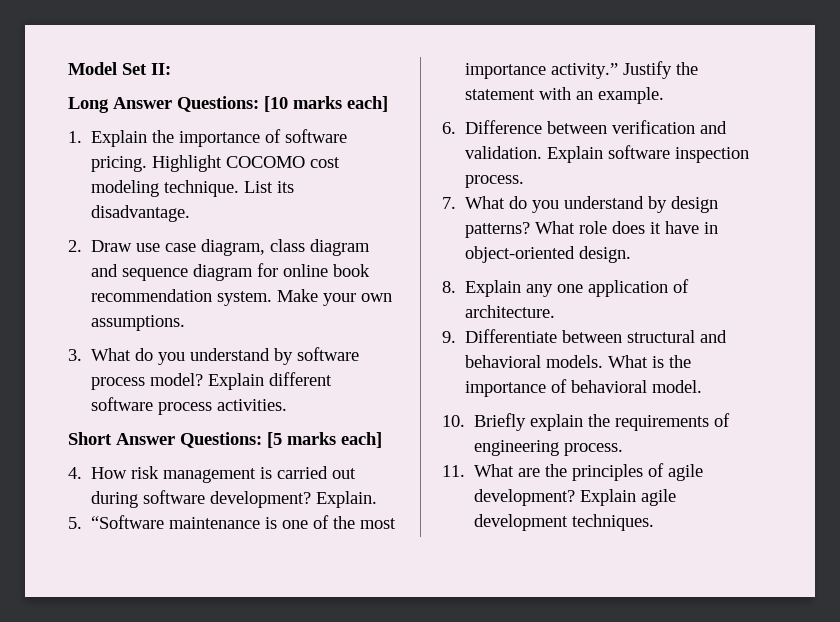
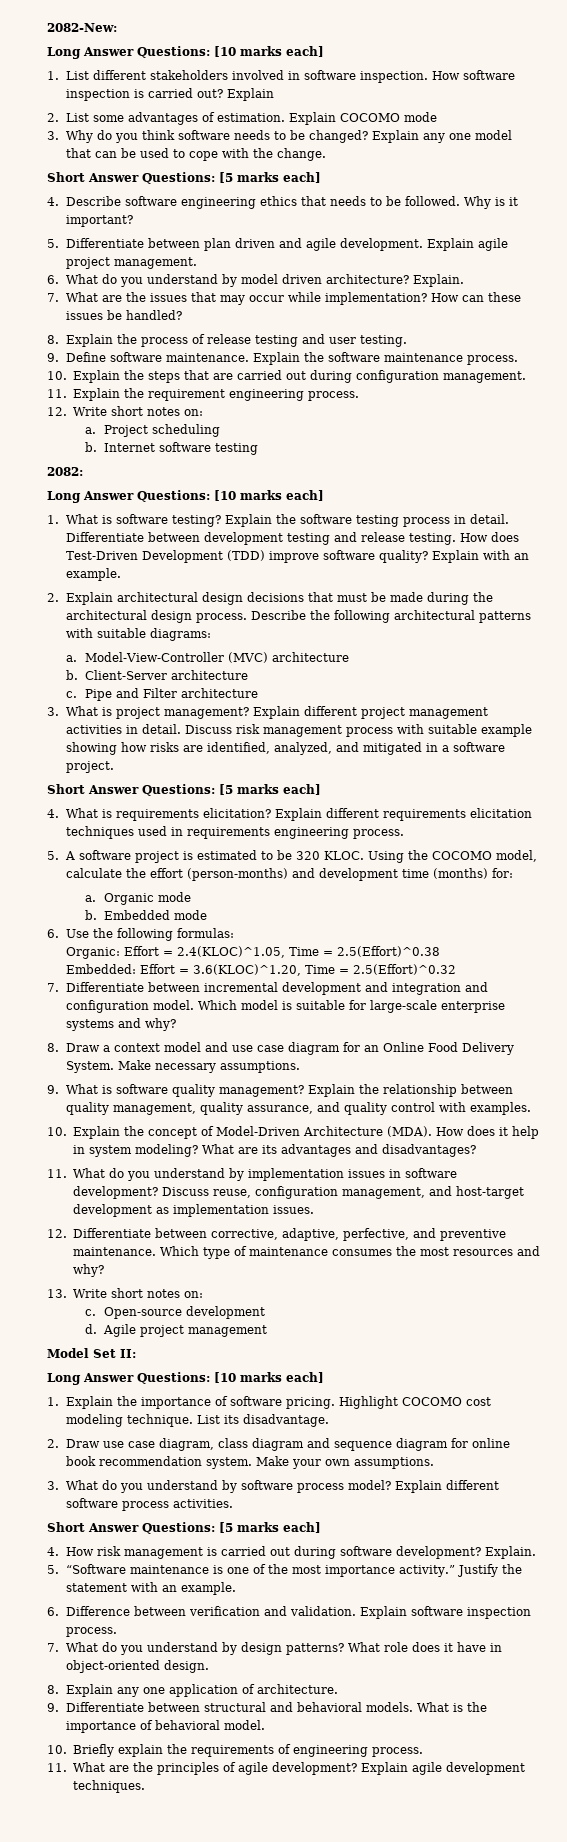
+ 2082-New:
+ Long Answer Questions: [10 marks each]
+ 1. List different stakeholders involved in software inspection. How software inspection is carried out? Explain
+ 2. List some advantages of estimation. Explain COCOMO mode
+ 3. Why do you think software needs to be changed? Explain any one model that can be used to cope with the change.
+ Short Answer Questions: [5 marks each]
+ 4. Describe software engineering ethics that needs to be followed. Why is it important?
+ 5. Differentiate between plan driven and agile development. Explain agile project management.
+ 6. What do you understand by model driven architecture? Explain.
+ 7. What are the issues that may occur while implementation? How can these issues be handled?
+ 8. Explain the process of release testing and user testing.
+ 9. Define software maintenance. Explain the software maintenance process.
+ 10. Explain the steps that are carried out during configuration management.
+ 11. Explain the requirement engineering process.
+ 12. Write short notes on:
+ a. Project scheduling
+ b. Internet software testing
+ 2082:
+ Long Answer Questions: [10 marks each]
+ 1. What is software testing? Explain the software testing process in detail. Differentiate between development testing and release testing. How does Test-Driven Development (TDD) improve software quality? Explain with an example.
+ 2. Explain architectural design decisions that must be made during the architectural design process. Describe the following architectural patterns with suitable diagrams:
+ a. Model-View-Controller (MVC) architecture
+ b. Client-Server architecture
+ c. Pipe and Filter architecture
+ 3. What is project management? Explain different project management activities in detail. Discuss risk management process with suitable example showing how risks are identified, analyzed, and mitigated in a software project.
+ Short Answer Questions: [5 marks each]
+ 4. What is requirements elicitation? Explain different requirements elicitation techniques used in requirements engineering process.
+ 5. A software project is estimated to be 320 KLOC. Using the COCOMO model, calculate the effort (person-months) and development time (months) for:
+ a. Organic mode
+ b. Embedded mode
+ 6. Use the following formulas:
+ Organic: Effort = 2.4(KLOC)^1.05, Time = 2.5(Effort)^0.38
+ Embedded: Effort = 3.6(KLOC)^1.20, Time = 2.5(Effort)^0.32
+ 7. Differentiate between incremental development and integration and configuration model. Which model is suitable for large-scale enterprise systems and why?
+ 8. Draw a context model and use case diagram for an Online Food Delivery System. Make necessary assumptions.
+ 9. What is software quality management? Explain the relationship between quality management, quality assurance, and quality control with examples.
+ 10. Explain the concept of Model-Driven Architecture (MDA). How does it help in system modeling? What are its advantages and disadvantages?
+ 11. What do you understand by implementation issues in software development? Discuss reuse, configuration management, and host-target development as implementation issues.
+ 12. Differentiate between corrective, adaptive, perfective, and preventive maintenance. Which type of maintenance consumes the most resources and why?
+ 13. Write short notes on:
+ c. Open-source development
+ d. Agile project management

